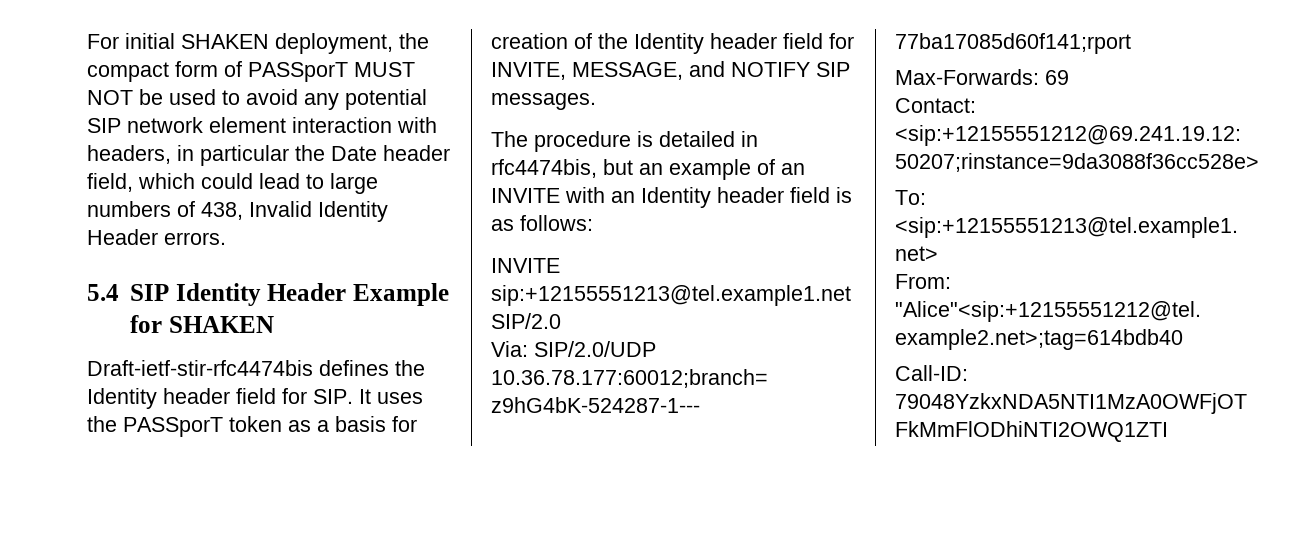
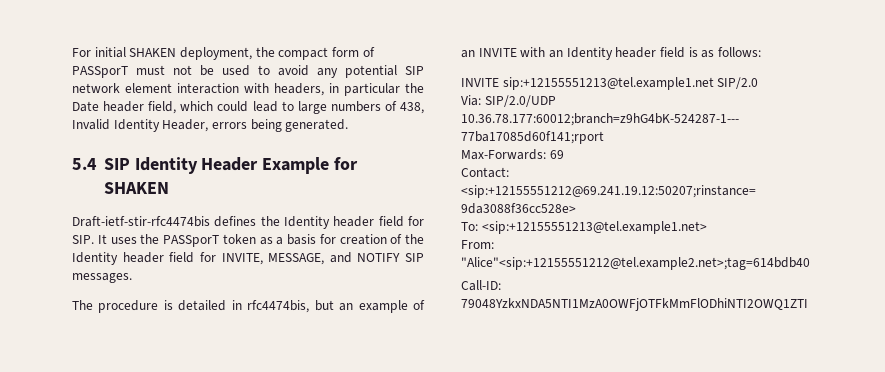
- For initial SHAKEN deployment, the compact form of PASSporT MUST NOT be used to avoid any potential SIP network element interaction with headers, in particular the Date header field, which could lead to large numbers of 438, Invalid Identity Header errors.
+ For initial SHAKEN deployment, the compact form of PASSporT must not be used to avoid any potential SIP network element interaction with headers, in particular the Date header field, which could lead to large numbers of 438, Invalid Identity Header, errors being generated.

